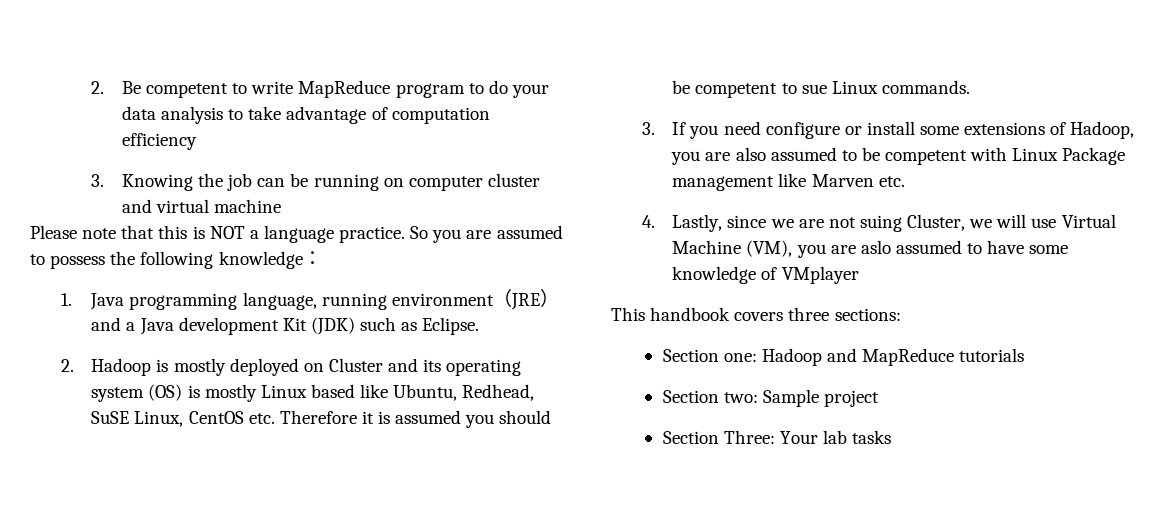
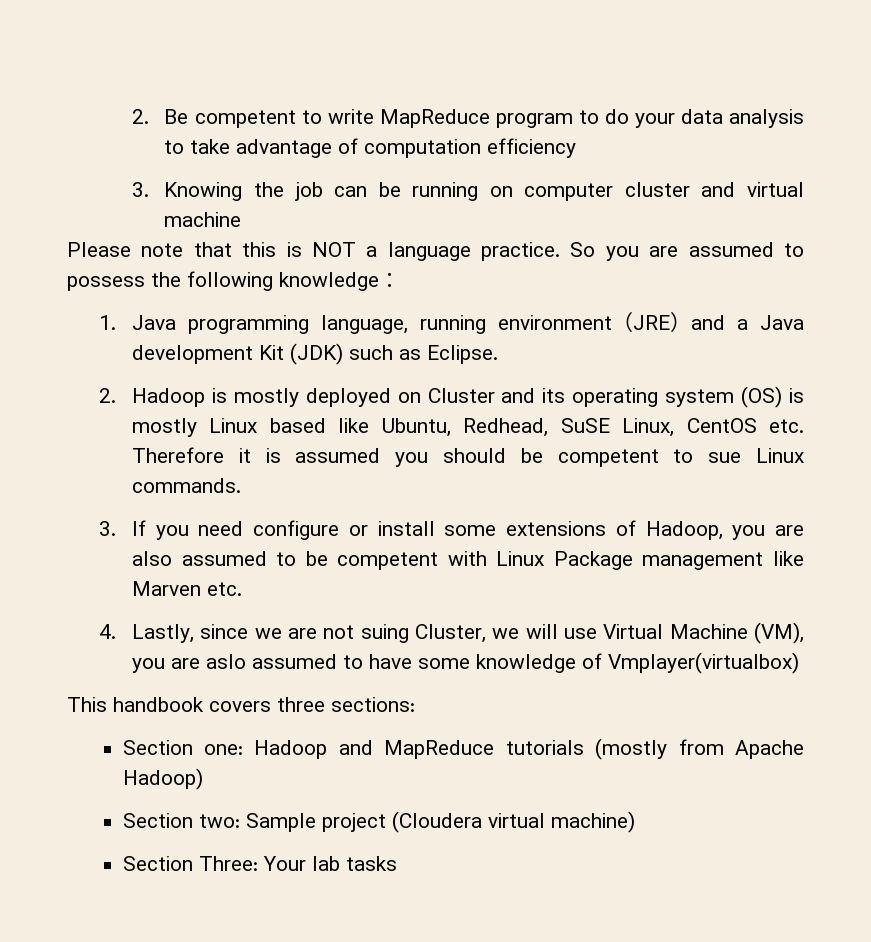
- 4. Lastly, since we are not suing Cluster, we will use Virtual Machine (VM), you are aslo assumed to have some knowledge of VMplayer
+ 4. Lastly, since we are not suing Cluster, we will use Virtual Machine (VM), you are aslo assumed to have some knowledge of Vmplayer(virtualbox)
- Section one: Hadoop and MapReduce tutorials
+ Section one: Hadoop and MapReduce tutorials (mostly from Apache Hadoop)
- Section two: Sample project
+ Section two: Sample project (Cloudera virtual machine)

